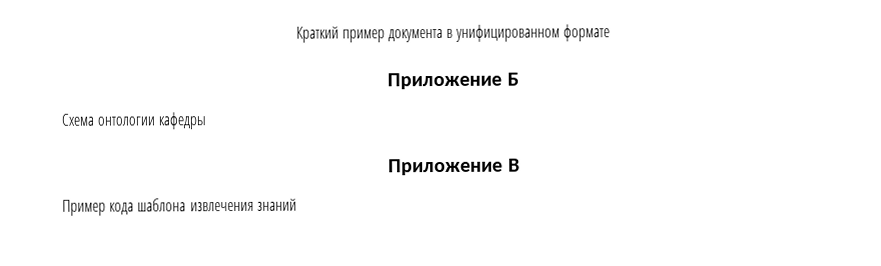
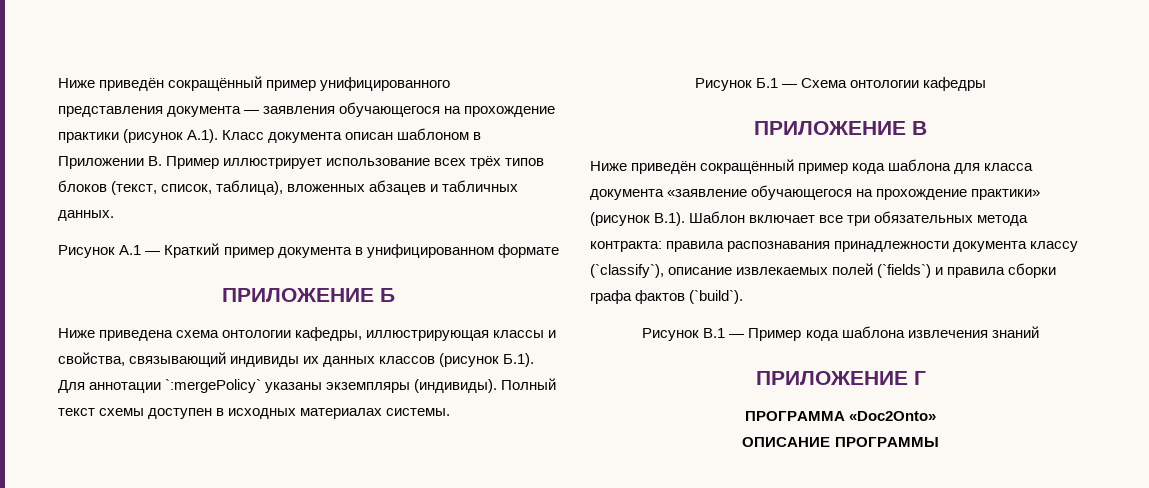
- Краткий пример документа в унифицированном формате
+ Ниже приведён сокращённый пример унифицированного представления документа — заявления обучающегося на прохождение практики (рисунок А.1). Класс документа описан шаблоном в Приложении В. Пример иллюстрирует использование всех трёх типов блоков (текст, список, таблица), вложенных абзацев и табличных данных.
+ Рисунок А.1 — Краткий пример документа в унифицированном формате
- Приложение Б
+ ПРИЛОЖЕНИЕ Б
- Схема онтологии кафедры
+ Ниже приведена схема онтологии кафедры, иллюстрирующая классы и свойства, связывающий индивиды их данных классов (рисунок Б.1). Для аннотации `:mergePolicy` указаны экземпляры (индивиды). Полный текст схемы доступен в исходных материалах системы.
+ Рисунок Б.1 — Схема онтологии кафедры
- Приложение В
+ ПРИЛОЖЕНИЕ В
- Пример кода шаблона извлечения знаний
+ Ниже приведён сокращённый пример кода шаблона для класса документа «заявление обучающегося на прохождение практики» (рисунок В.1). Шаблон включает все три обязательных метода контракта: правила распознавания принадлежности документа классу (`classify`), описание извлекаемых полей (`fields`) и правила сборки графа фактов (`build`).
+ Рисунок В.1 — Пример кода шаблона извлечения знаний
+ ПРИЛОЖЕНИЕ Г
+ ПРОГРАММА «Doc2Onto»
+ ОПИСАНИЕ ПРОГРАММЫ

